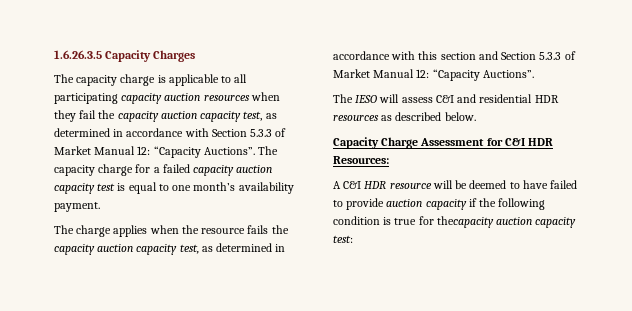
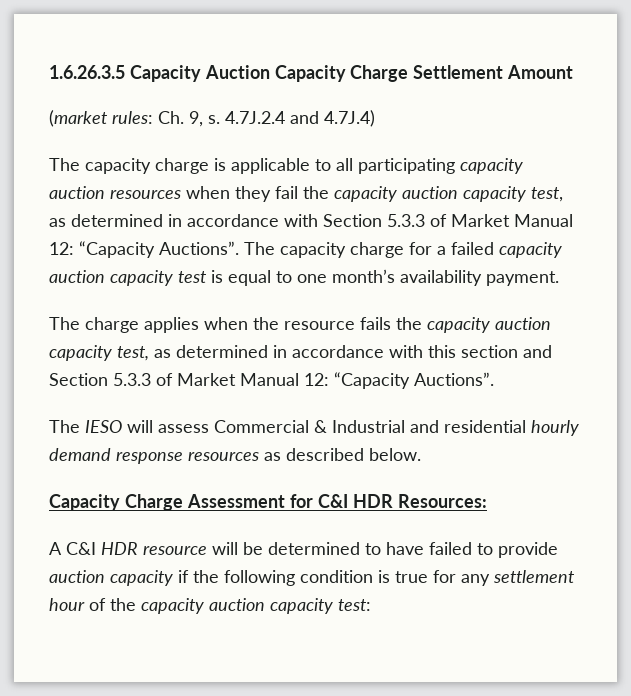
- 1.6.26.3.5 Capacity Charges
+ 1.6.26.3.5 Capacity Auction Capacity Charge Settlement Amount
+ (market rules: Ch. 9, s. 4.7J.2.4 and 4.7J.4)
- The IESO will assess C&I and residential HDR resources as described below.
+ The IESO will assess Commercial & Industrial and residential hourly demand response resources as described below.
- A C&I HDR resource will be deemed to have failed to provide auction capacity if the following condition is true for thecapacity auction capacity test:
+ A C&I HDR resource will be determined to have failed to provide auction capacity if the following condition is true for any settlement hour of the capacity auction capacity test:

